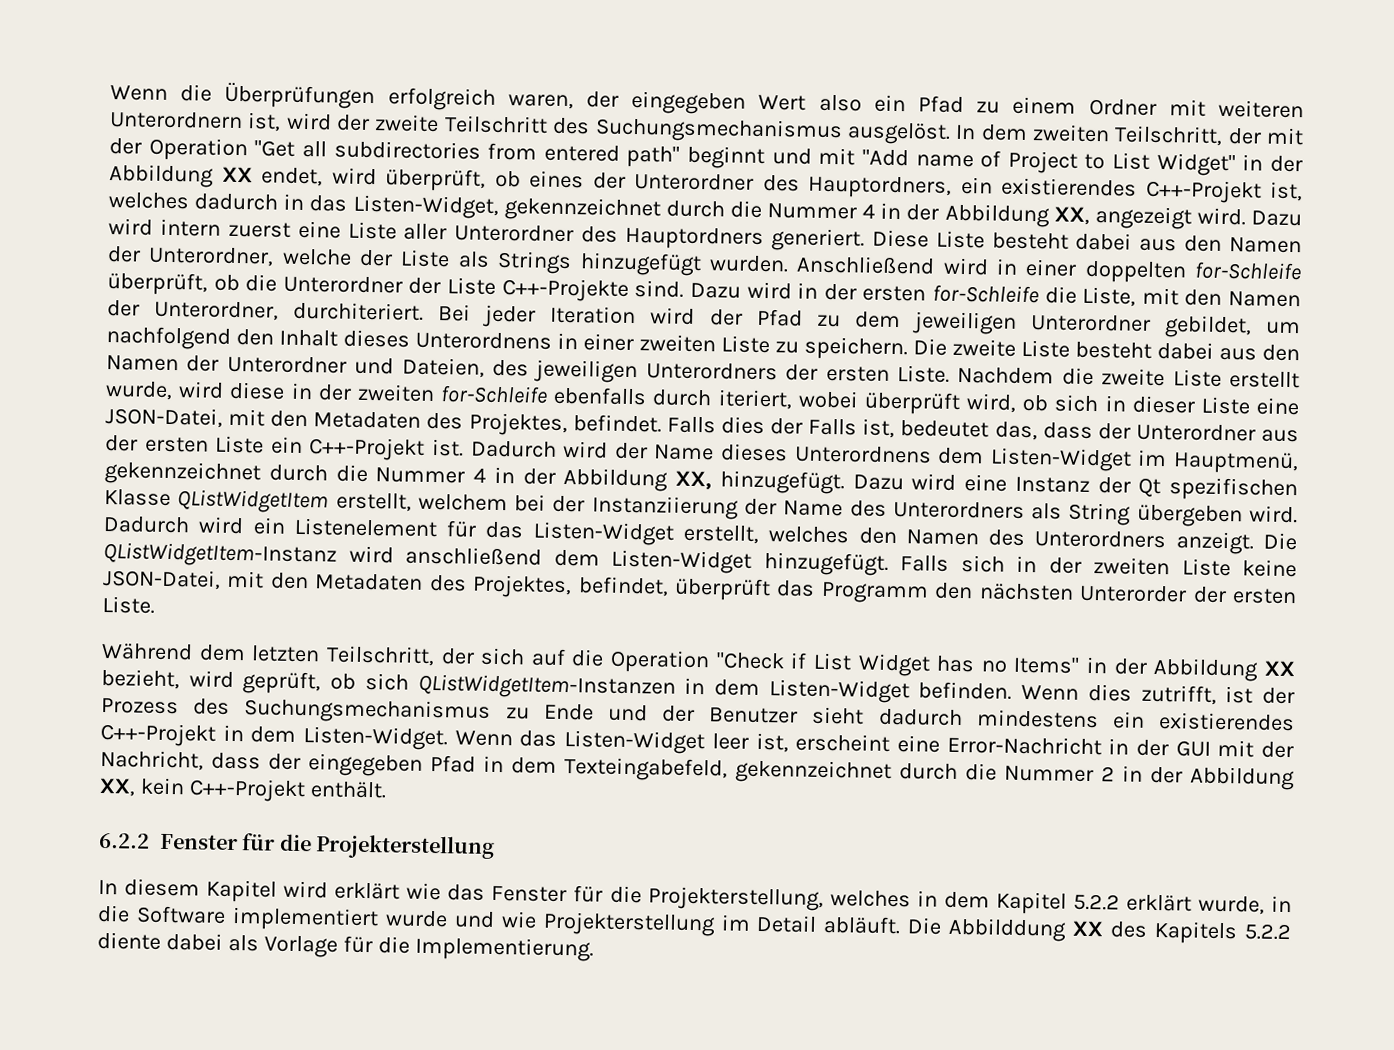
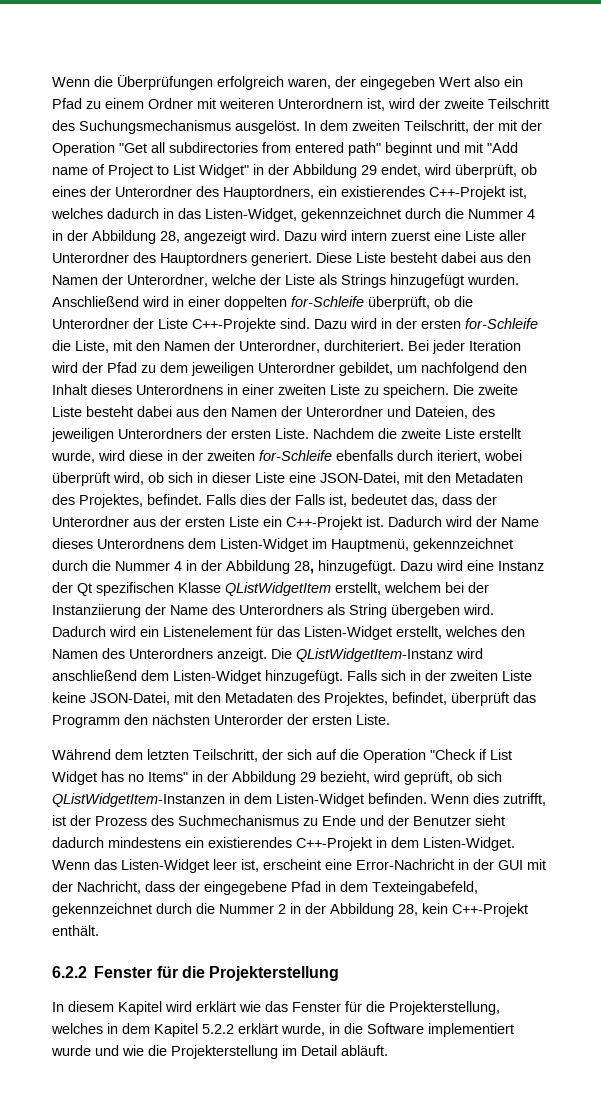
- In dem zweiten Teilschritt, der mit der Operation "Get all subdirectories from entered path" beginnt und mit "Add name of Project to List Widget" in der Abbildung XX endet, wird überprüft, ob eines der Unterordner des Hauptordners, ein existierendes C++-Projekt ist, welches dadurch in das Listen-Widget, gekennzeichnet durch die Nummer 4 in der Abbildung XX, angezeigt wird.
+ In dem zweiten Teilschritt, der mit der Operation "Get all subdirectories from entered path" beginnt und mit "Add name of Project to List Widget" in der Abbildung 29 endet, wird überprüft, ob eines der Unterordner des Hauptordners, ein existierendes C++-Projekt ist, welches dadurch in das Listen-Widget, gekennzeichnet durch die Nummer 4 in der Abbildung 28, angezeigt wird.
- Dadurch wird der Name dieses Unterordnens dem Listen-Widget im Hauptmenü, gekennzeichnet durch die Nummer 4 in der Abbildung XX, hinzugefügt.
+ Dadurch wird der Name dieses Unterordnens dem Listen-Widget im Hauptmenü, gekennzeichnet durch die Nummer 4 in der Abbildung 28, hinzugefügt.
- Während dem letzten Teilschritt, der sich auf die Operation "Check if List Widget has no Items" in der Abbildung XX bezieht, wird geprüft, ob sich QListWidgetItem-Instanzen in dem Listen-Widget befinden.
+ Während dem letzten Teilschritt, der sich auf die Operation "Check if List Widget has no Items" in der Abbildung 29 bezieht, wird geprüft, ob sich QListWidgetItem-Instanzen in dem Listen-Widget befinden.
- Wenn dies zutrifft, ist der Prozess des Suchungsmechanismus zu Ende und der Benutzer sieht dadurch mindestens ein existierendes C++-Projekt in dem Listen-Widget.
+ Wenn dies zutrifft, ist der Prozess des Suchmechanismus zu Ende und der Benutzer sieht dadurch mindestens ein existierendes C++-Projekt in dem Listen-Widget.
- Wenn das Listen-Widget leer ist, erscheint eine Error-Nachricht in der GUI mit der Nachricht, dass der eingegeben Pfad in dem Texteingabefeld, gekennzeichnet durch die Nummer 2 in der Abbildung XX, kein C++-Projekt enthält.
+ Wenn das Listen-Widget leer ist, erscheint eine Error-Nachricht in der GUI mit der Nachricht, dass der eingegebene Pfad in dem Texteingabefeld, gekennzeichnet durch die Nummer 2 in der Abbildung 28, kein C++-Projekt enthält.
- In diesem Kapitel wird erklärt wie das Fenster für die Projekterstellung, welches in dem Kapitel 5.2.2 erklärt wurde, in die Software implementiert wurde und wie Projekterstellung im Detail abläuft. Die Abbilddung XX des Kapitels 5.2.2 diente dabei als Vorlage für die Implementierung.
+ In diesem Kapitel wird erklärt wie das Fenster für die Projekterstellung, welches in dem Kapitel 5.2.2 erklärt wurde, in die Software implementiert wurde und wie die Projekterstellung im Detail abläuft.

